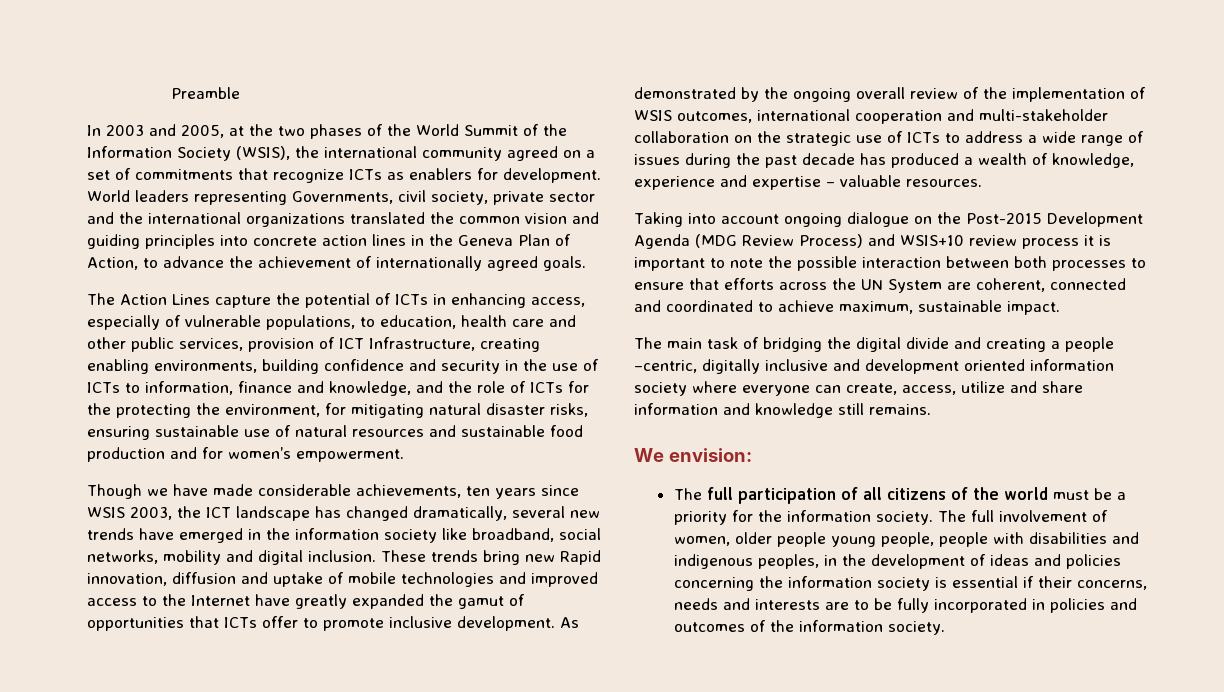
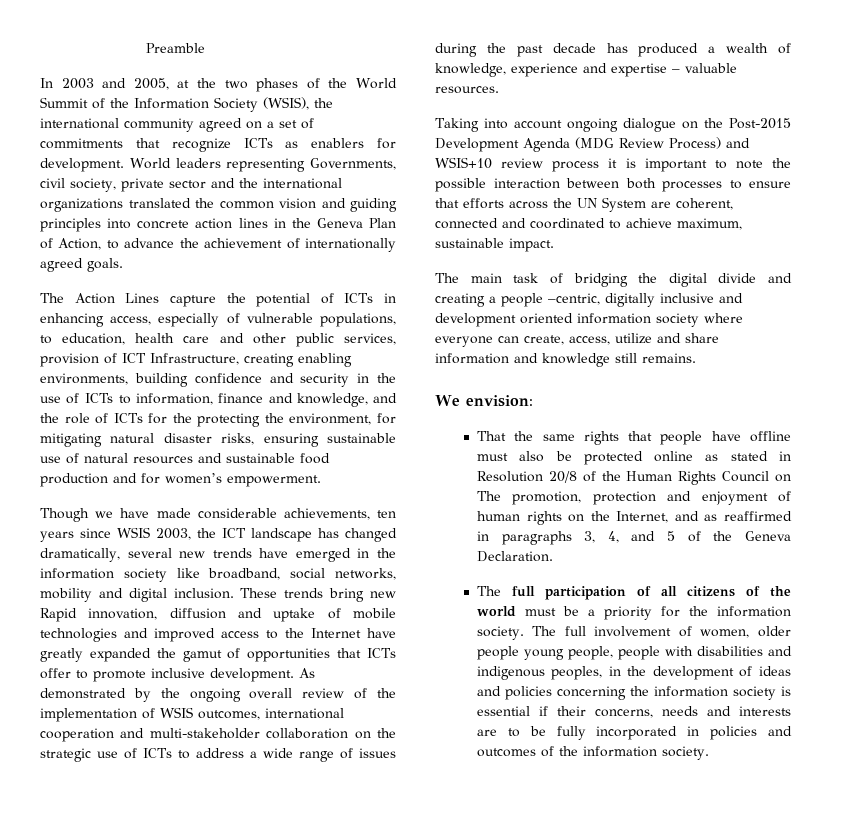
+ That the same rights that people have offline must also be protected online as stated in Resolution 20/8 of the Human Rights Council on The promotion, protection and enjoyment of human rights on the Internet, and as reaffirmed in paragraphs 3, 4, and 5 of the Geneva Declaration.

